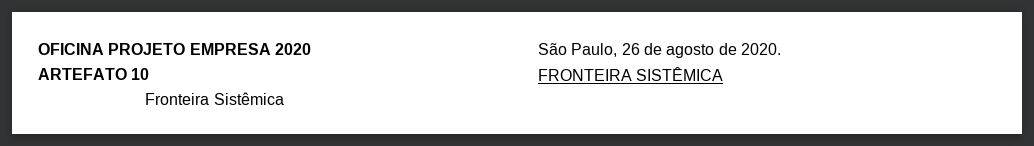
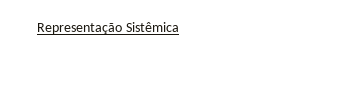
- OFICINA PROJETO EMPRESA 2020
- ARTEFATO 10
- Fronteira Sistêmica
- São Paulo, 26 de agosto de 2020.
- FRONTEIRA SISTÊMICA
+ Representação Sistêmica

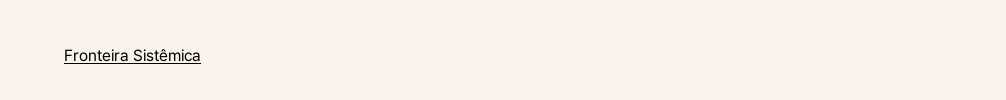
- Representação Sistêmica
+ Fronteira Sistêmica

